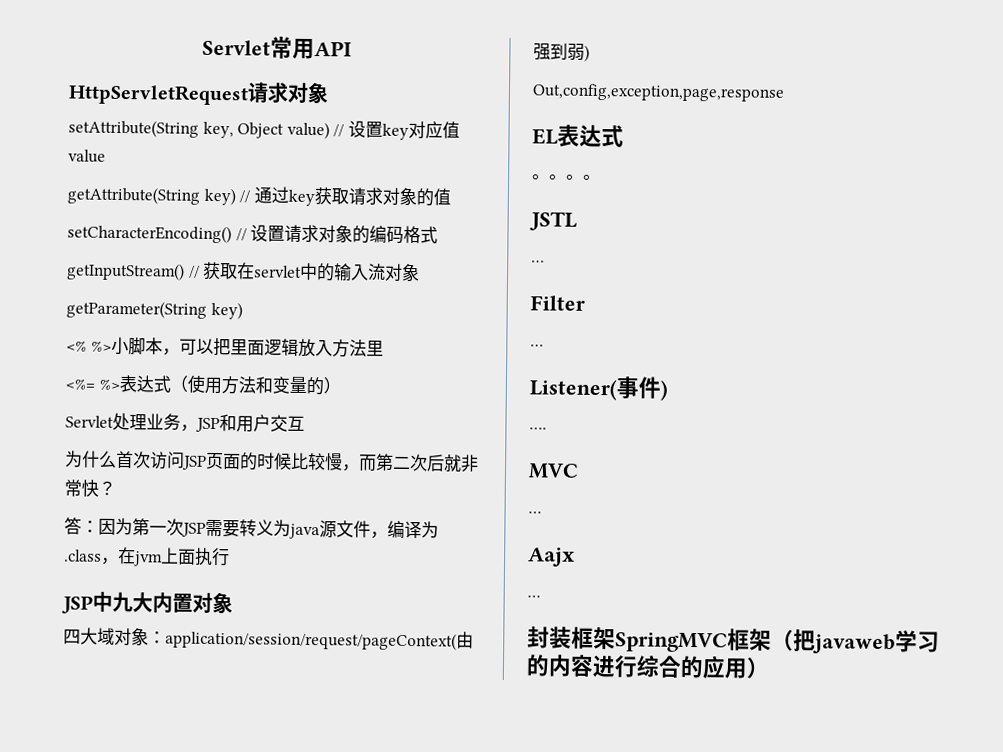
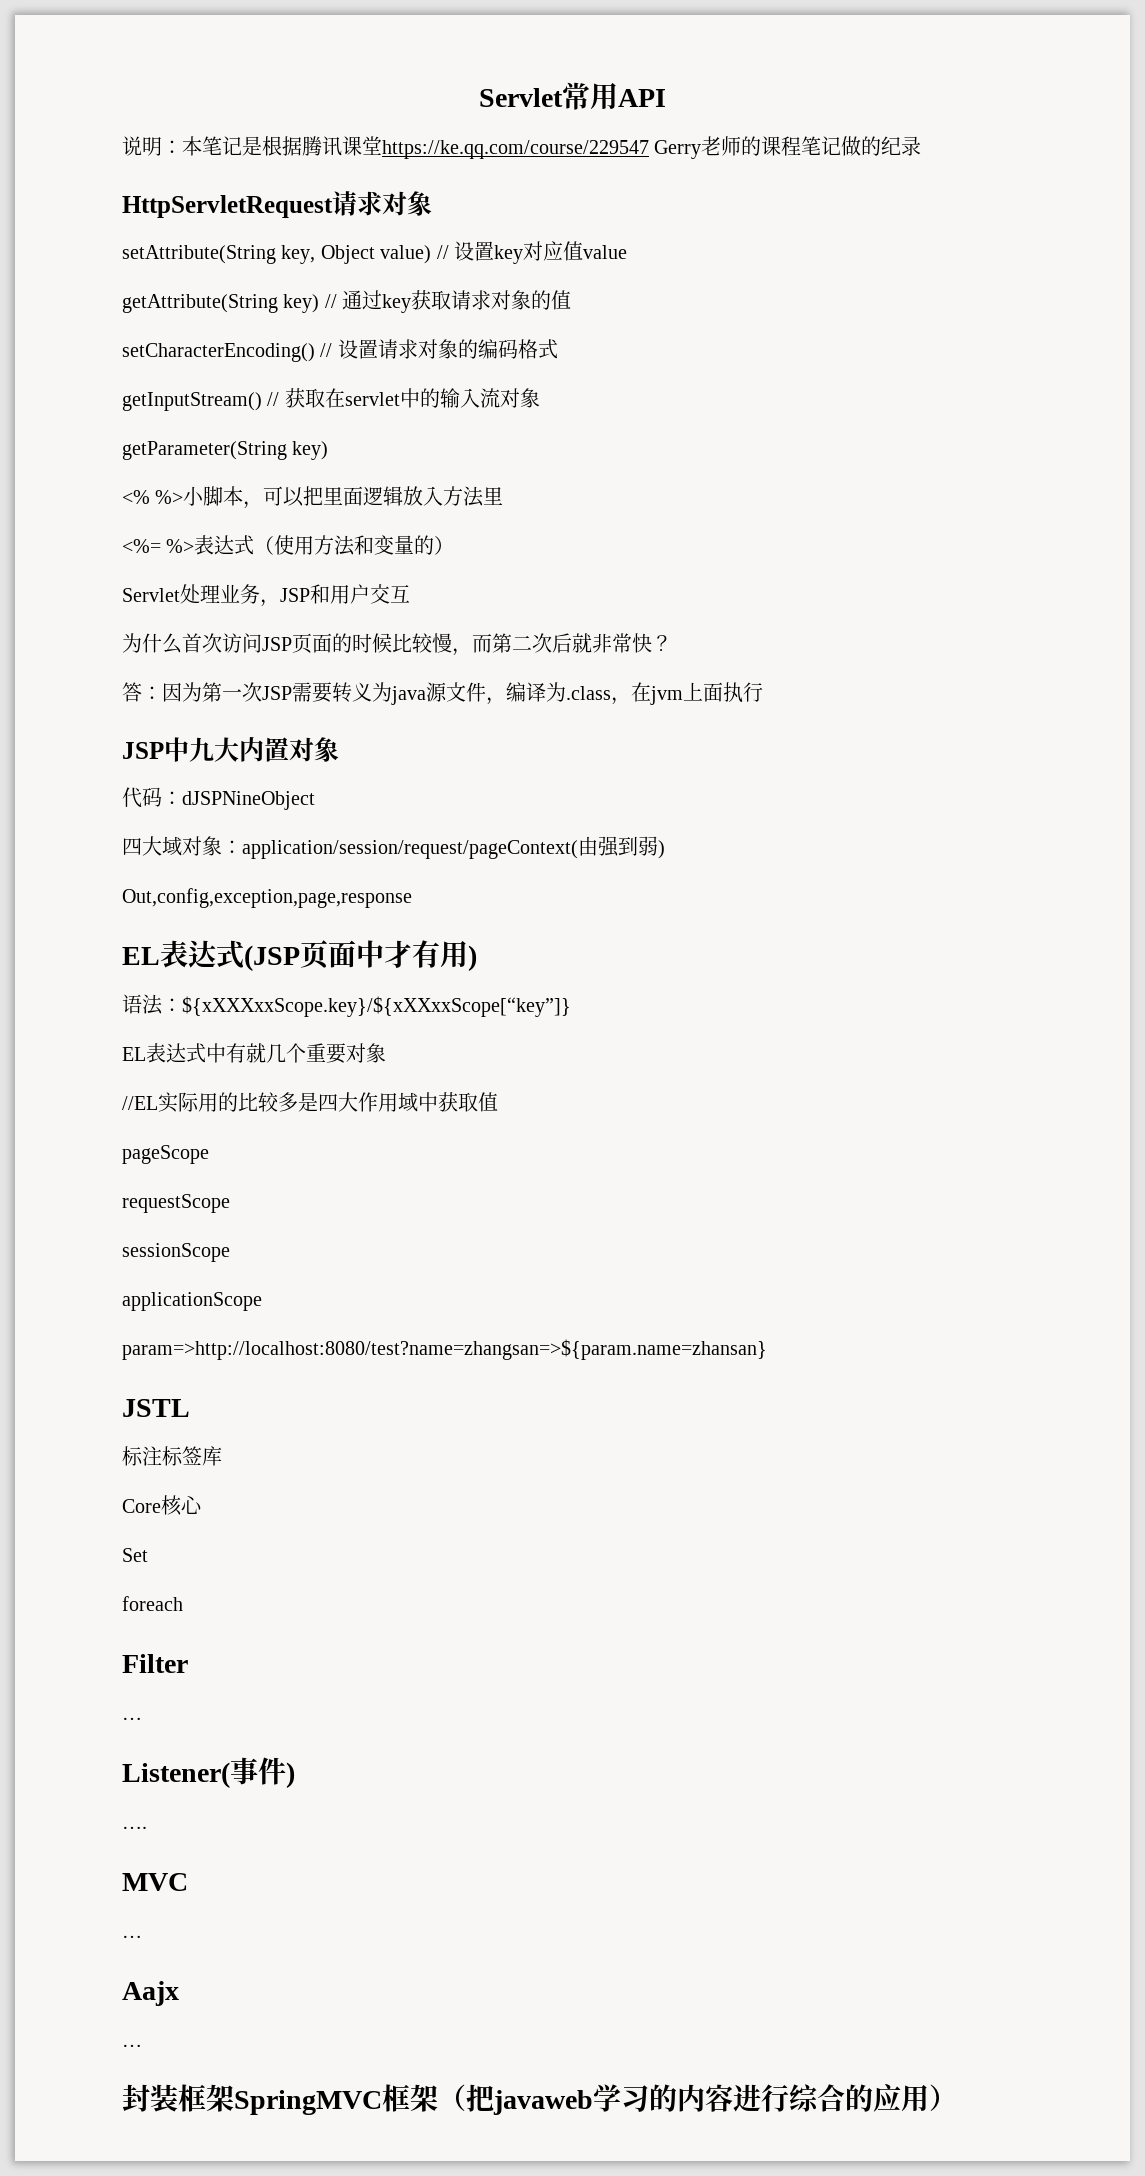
+ 说明：本笔记是根据腾讯课堂https://ke.qq.com/course/229547 Gerry老师的课程笔记做的纪录
+ 代码：dJSPNineObject
- EL表达式
- 。。。。
+ EL表达式(JSP页面中才有用)
+ 语法：${xXXXxxScope.key}/${xXXxxScope[“key”]}
+ EL表达式中有就几个重要对象
+ //EL实际用的比较多是四大作用域中获取值
+ pageScope
+ requestScope
+ sessionScope
+ applicationScope
+ param=>http://localhost:8080/test?name=zhangsan=>${param.name=zhansan}
  JSTL
- …
+ 标注标签库
+ Core核心
+ Set
+ foreach

